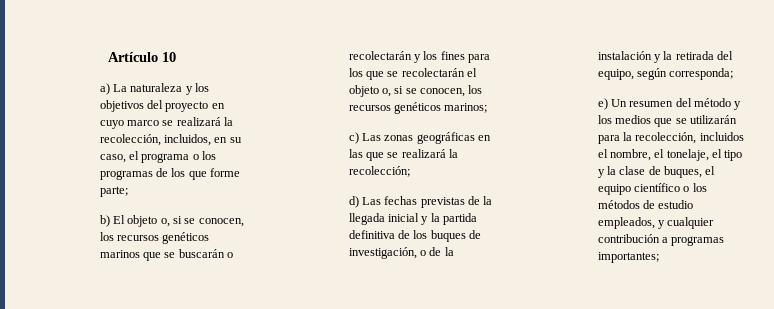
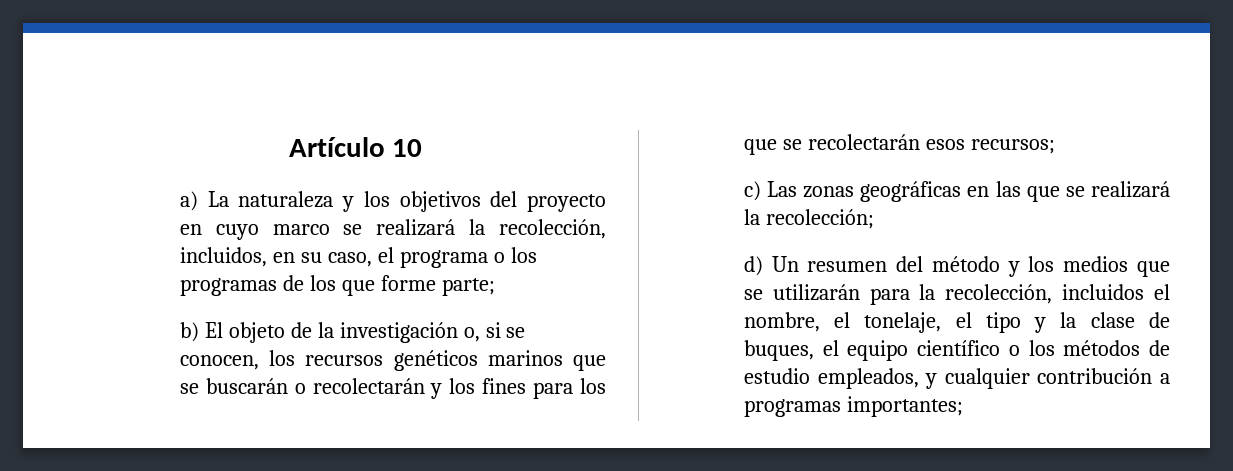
- b) El objeto o, si se conocen, los recursos genéticos marinos que se buscarán o recolectarán y los fines para los que se recolectarán el objeto o, si se conocen, los recursos genéticos marinos;
+ b) El objeto de la investigación o, si se conocen, los recursos genéticos marinos que se buscarán o recolectarán y los fines para los que se recolectarán esos recursos;
- d) Las fechas previstas de la llegada inicial y la partida definitiva de los buques de investigación, o de la instalación y la retirada del equipo, según corresponda;
- e) Un resumen del método y los medios que se utilizarán para la recolección, incluidos el nombre, el tonelaje, el tipo y la clase de buques, el equipo científico o los métodos de estudio empleados, y cualquier contribución a programas importantes;
+ d) Un resumen del método y los medios que se utilizarán para la recolección, incluidos el nombre, el tonelaje, el tipo y la clase de buques, el equipo científico o los métodos de estudio empleados, y cualquier contribución a programas importantes;

